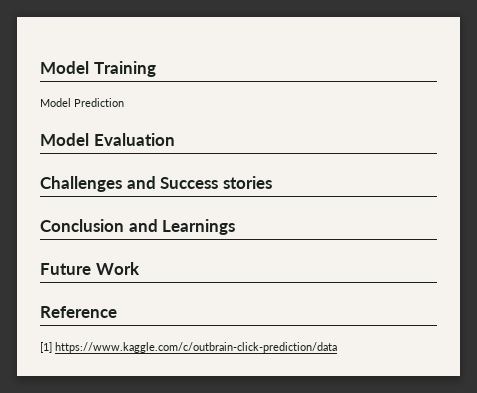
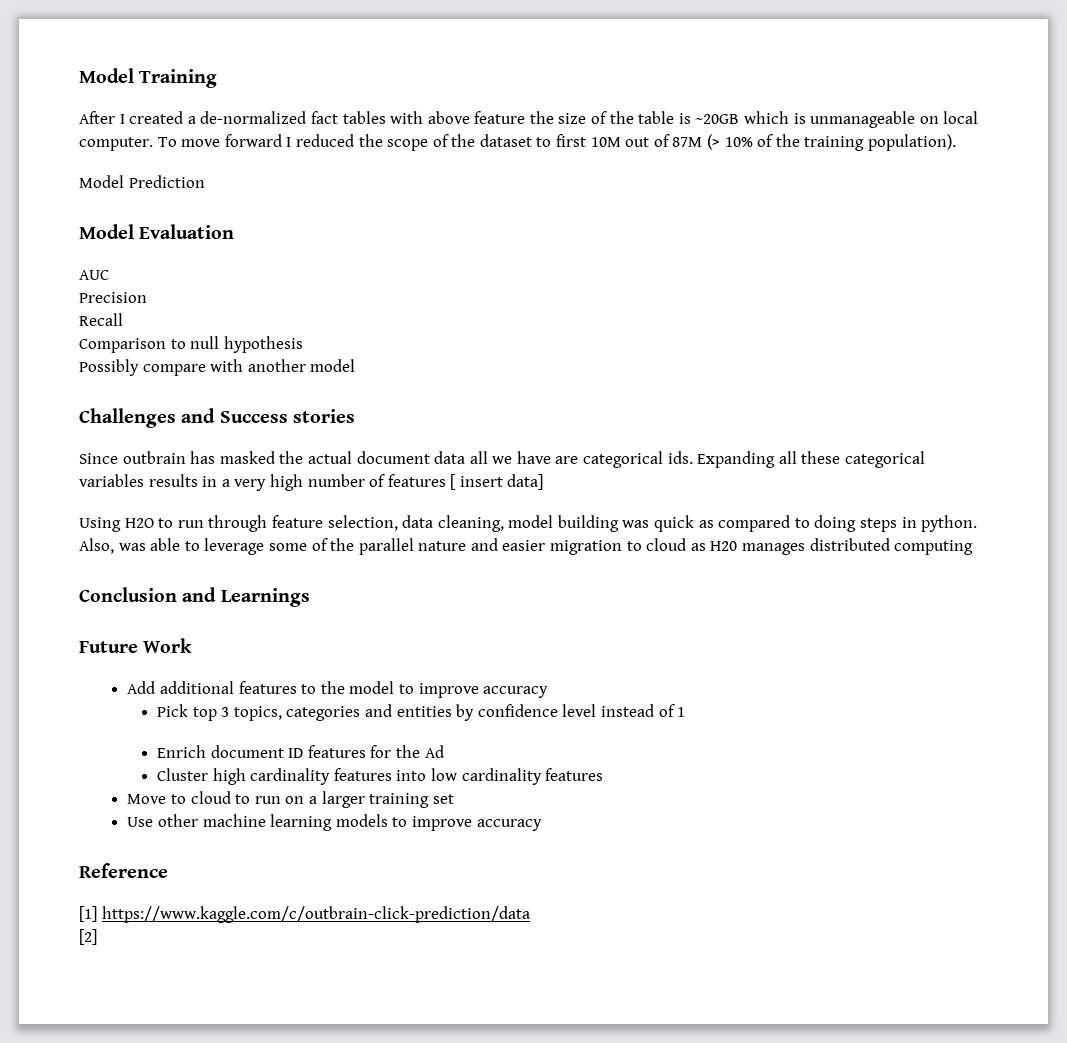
+ After I created a de-normalized fact tables with above feature the size of the table is ~20GB which is unmanageable on local computer. To move forward I reduced the scope of the dataset to first 10M out of 87M (> 10% of the training population).
  Model Prediction
  Model Evaluation
+ AUC
+ Precision
+ Recall
+ Comparison to null hypothesis
+ Possibly compare with another model
  Challenges and Success stories
+ Since outbrain has masked the actual document data all we have are categorical ids. Expanding all these categorical variables results in a very high number of features [ insert data]
+ Using H2O to run through feature selection, data cleaning, model building was quick as compared to doing steps in python. Also, was able to leverage some of the parallel nature and easier migration to cloud as H20 manages distributed computing
+ Add additional features to the model to improve accuracy
+ Pick top 3 topics, categories and entities by confidence level instead of 1
+ Enrich document ID features for the Ad
+ Cluster high cardinality features into low cardinality features
+ Move to cloud to run on a larger training set
+ Use other machine learning models to improve accuracy
+ [2]

